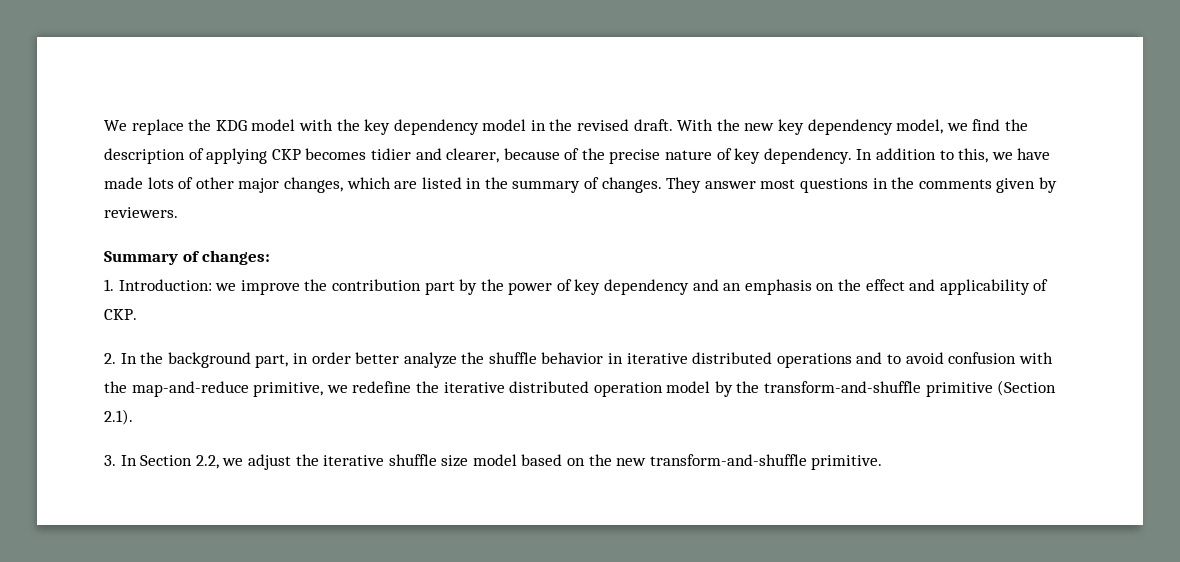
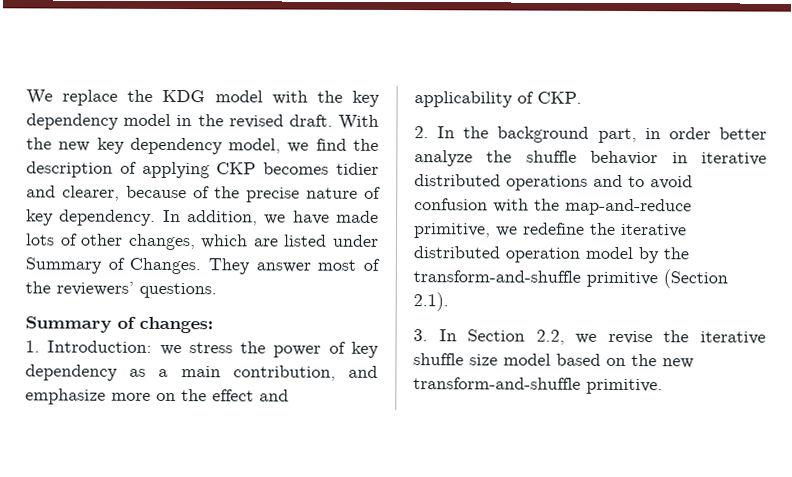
- In addition to this, we have made lots of other major changes, which are listed in the summary of changes. They answer most questions in the comments given by reviewers.
+ In addition, we have made lots of other changes, which are listed under Summary of Changes. They answer most of the reviewers’ questions.
- 1. Introduction: we improve the contribution part by the power of key dependency and an emphasis on the effect and applicability of CKP.
+ 1. Introduction: we stress the power of key dependency as a main contribution, and emphasize more on the effect and applicability of CKP.
- 3. In Section 2.2, we adjust the iterative shuffle size model based on the new transform-and-shuffle primitive.
+ 3. In Section 2.2, we revise the iterative shuffle size model based on the new transform-and-shuffle primitive.

